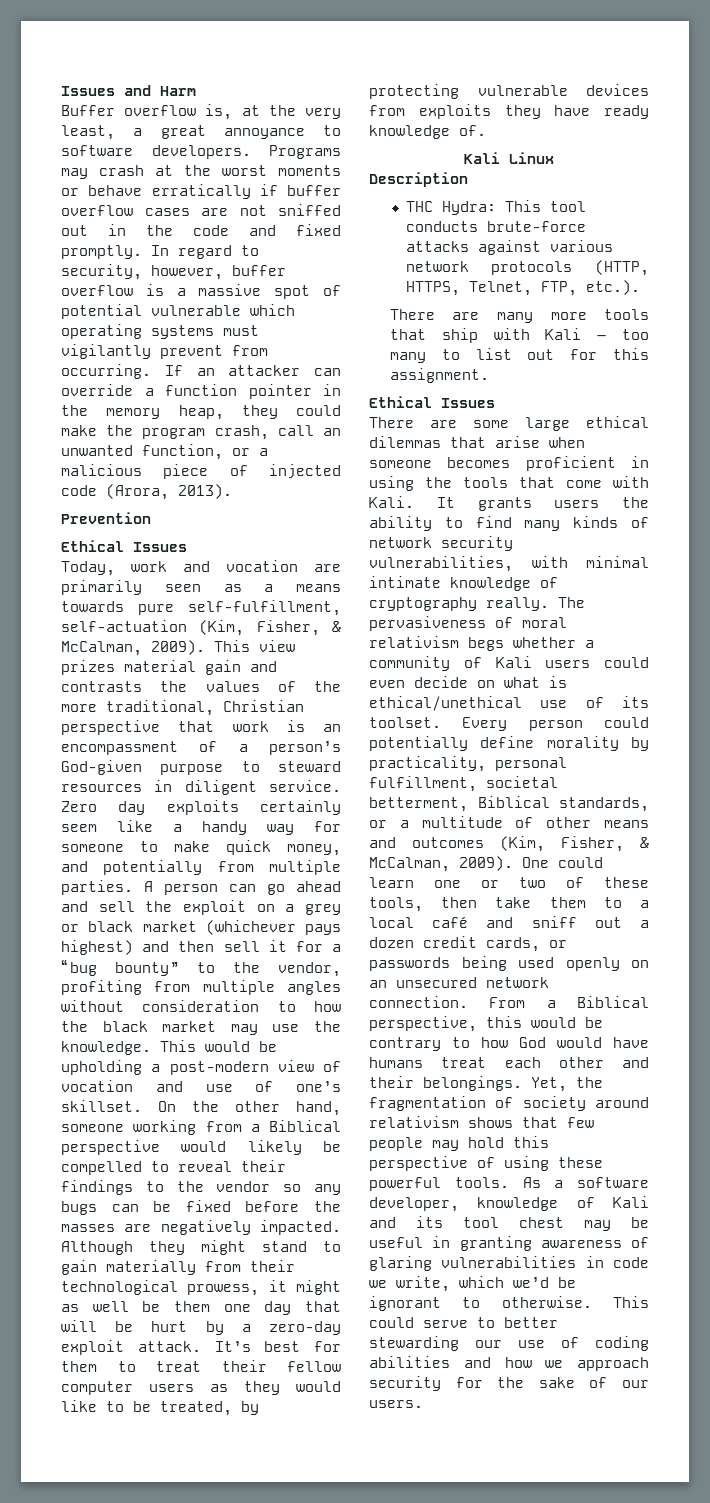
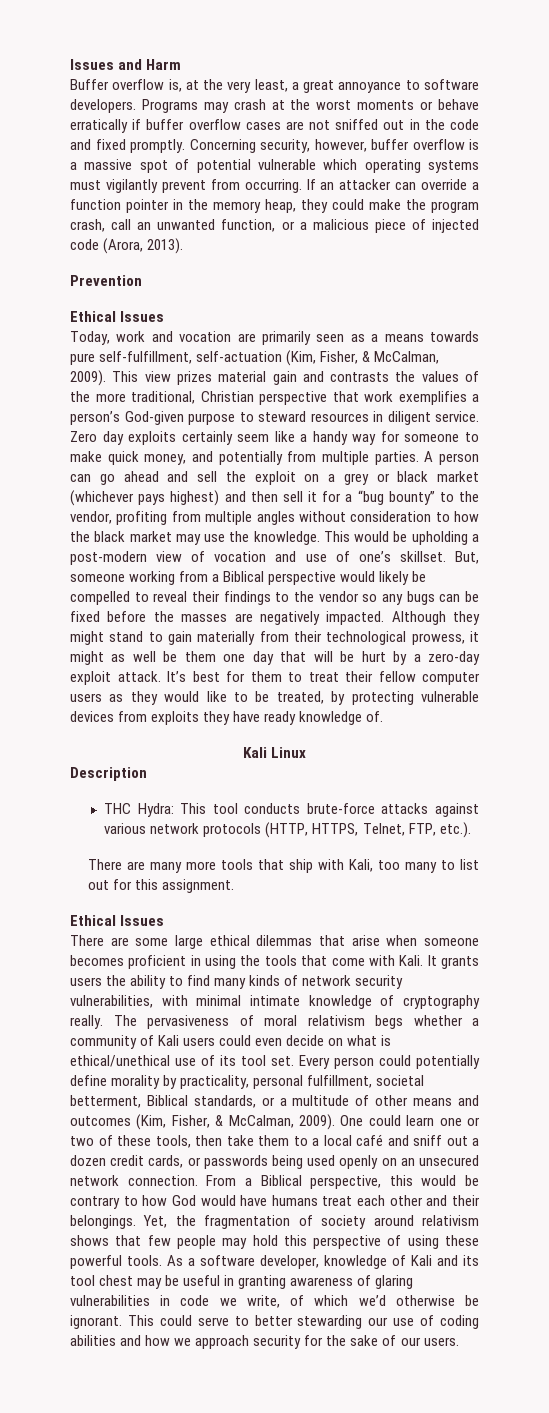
- In regard to security, however, buffer overflow is a massive spot of potential vulnerable which operating systems must vigilantly prevent from occurring.
+ Concerning security, however, buffer overflow is a massive spot of potential vulnerable which operating systems must vigilantly prevent from occurring.
- This view prizes material gain and contrasts the values of the more traditional, Christian perspective that work is an encompassment of a person’s God-given purpose to steward resources in diligent service.
+ This view prizes material gain and contrasts the values of the more traditional, Christian perspective that work exemplifies a person’s God-given purpose to steward resources in diligent service.
- On the other hand, someone working from a Biblical perspective would likely be compelled to reveal their findings to the vendor so any bugs can be fixed before the masses are negatively impacted.
+ But, someone working from a Biblical perspective would likely be compelled to reveal their findings to the vendor so any bugs can be fixed before the masses are negatively impacted.
- There are many more tools that ship with Kali – too many to list out for this assignment.
+ There are many more tools that ship with Kali, too many to list out for this assignment.
- The pervasiveness of moral relativism begs whether a community of Kali users could even decide on what is ethical/unethical use of its toolset.
+ The pervasiveness of moral relativism begs whether a community of Kali users could even decide on what is ethical/unethical use of its tool set.
- As a software developer, knowledge of Kali and its tool chest may be useful in granting awareness of glaring vulnerabilities in code we write, which we’d be ignorant to otherwise.
+ As a software developer, knowledge of Kali and its tool chest may be useful in granting awareness of glaring vulnerabilities in code we write, of which we’d otherwise be ignorant.

